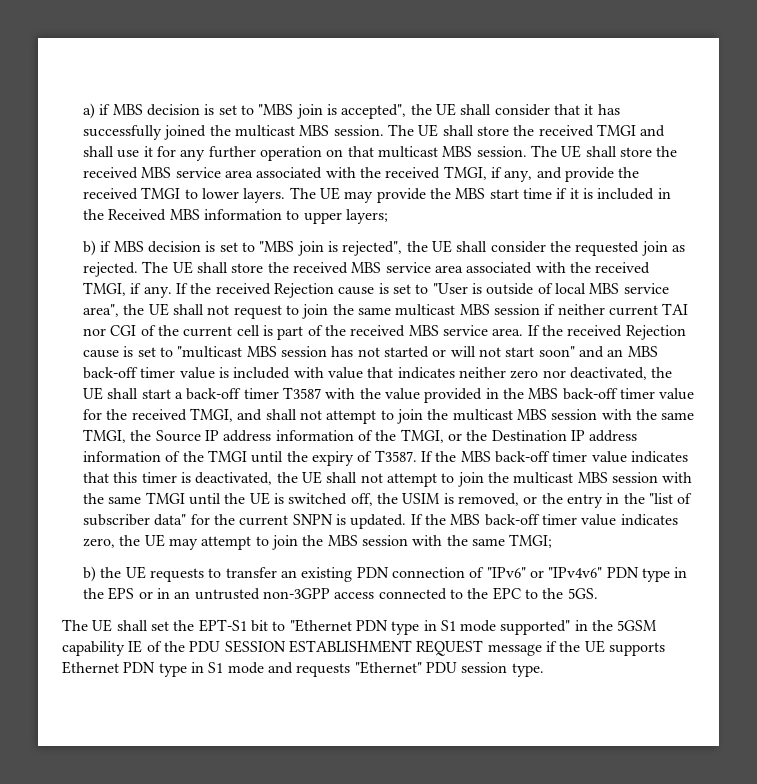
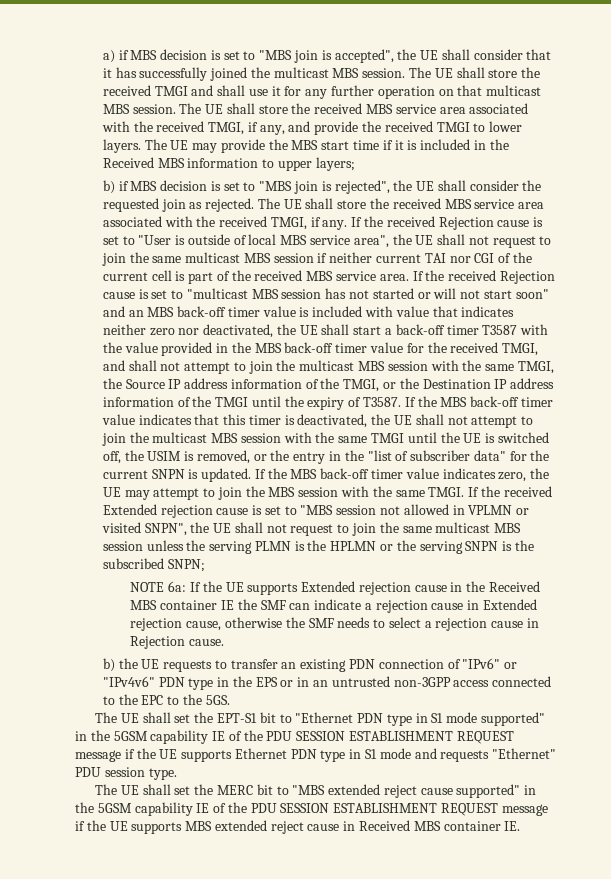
- If the MBS back-off timer value indicates zero, the UE may attempt to join the MBS session with the same TMGI;
+ If the MBS back-off timer value indicates zero, the UE may attempt to join the MBS session with the same TMGI. If the received Extended rejection cause is set to "MBS session not allowed in VPLMN or visited SNPN", the UE shall not request to join the same multicast MBS session unless the serving PLMN is the HPLMN or the serving SNPN is the subscribed SNPN;
+ NOTE 6a: If the UE supports Extended rejection cause in the Received MBS container IE the SMF can indicate a rejection cause in Extended rejection cause, otherwise the SMF needs to select a rejection cause in Rejection cause.
+ The UE shall set the MERC bit to "MBS extended reject cause supported" in the 5GSM capability IE of the PDU SESSION ESTABLISHMENT REQUEST message if the UE supports MBS extended reject cause in Received MBS container IE.

